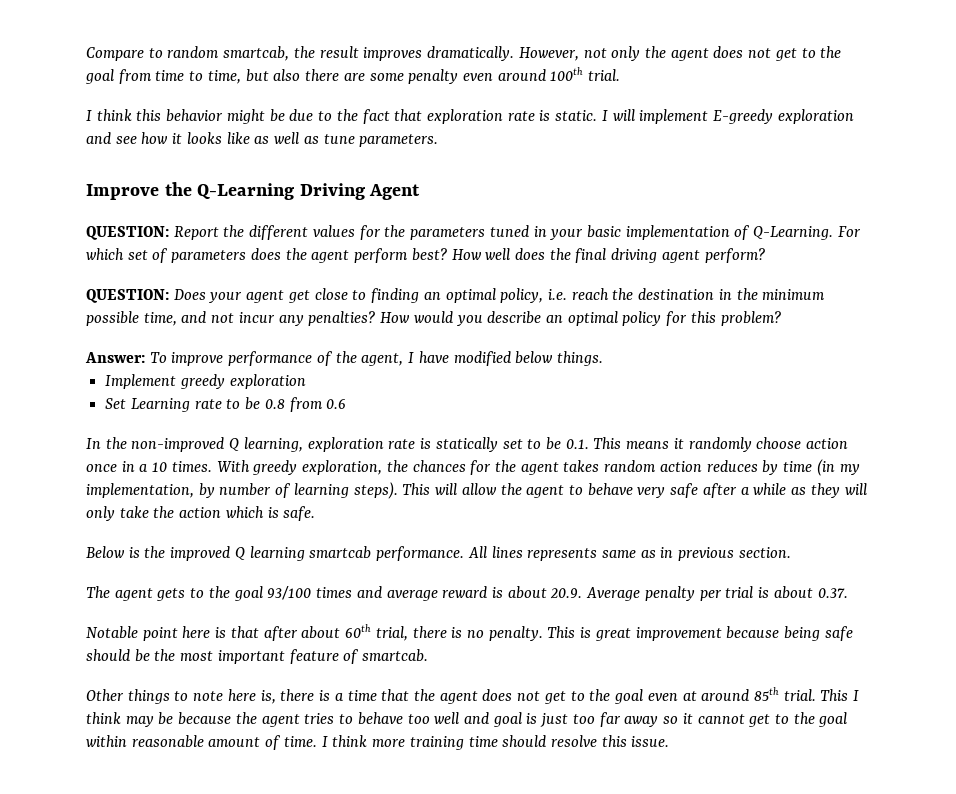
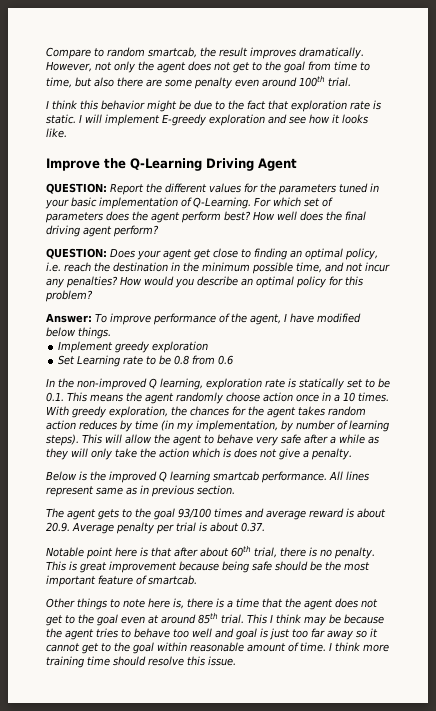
- I will implement E-greedy exploration and see how it looks like as well as tune parameters.
+ I will implement E-greedy exploration and see how it looks like.
- In the non-improved Q learning, exploration rate is statically set to be 0.1. This means it randomly choose action once in a 10 times.
+ In the non-improved Q learning, exploration rate is statically set to be 0.1. This means the agent randomly choose action once in a 10 times.
- This will allow the agent to behave very safe after a while as they will only take the action which is safe.
+ This will allow the agent to behave very safe after a while as they will only take the action which is does not give a penalty.
- All lines represents same as in previous section.
+ All lines represent same as in previous section.

